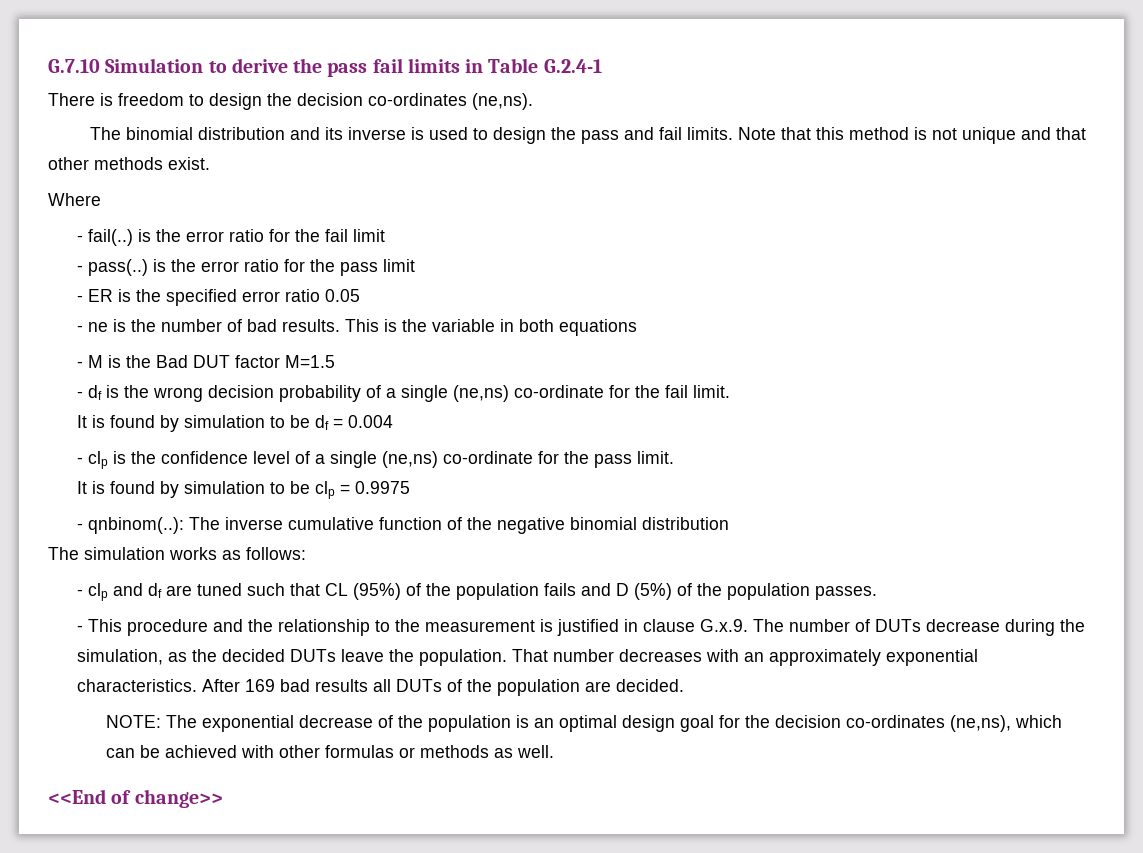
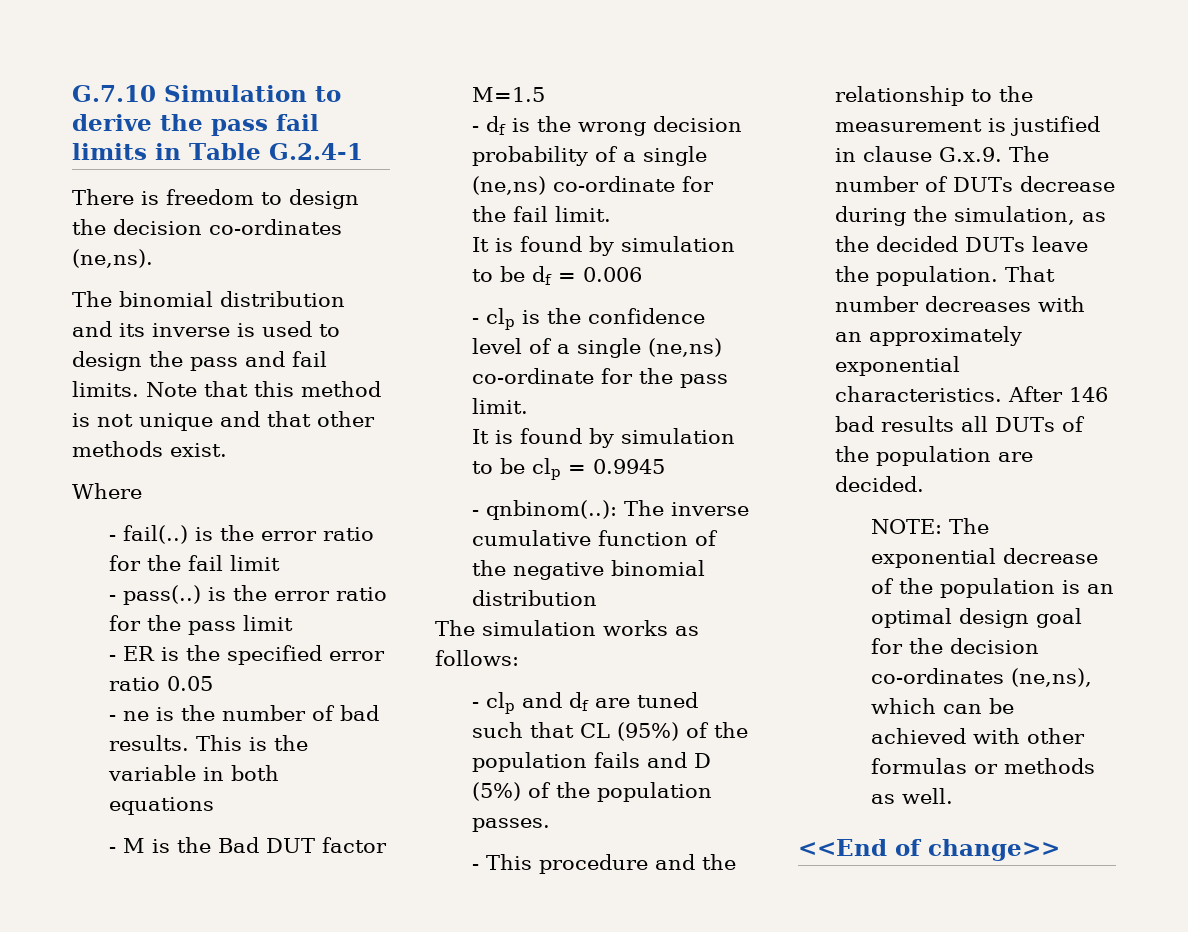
- It is found by simulation to be df = 0.004
+ It is found by simulation to be df = 0.006
- It is found by simulation to be clp = 0.9975
+ It is found by simulation to be clp = 0.9945
- After 169 bad results all DUTs of the population are decided.
+ After 146 bad results all DUTs of the population are decided.

